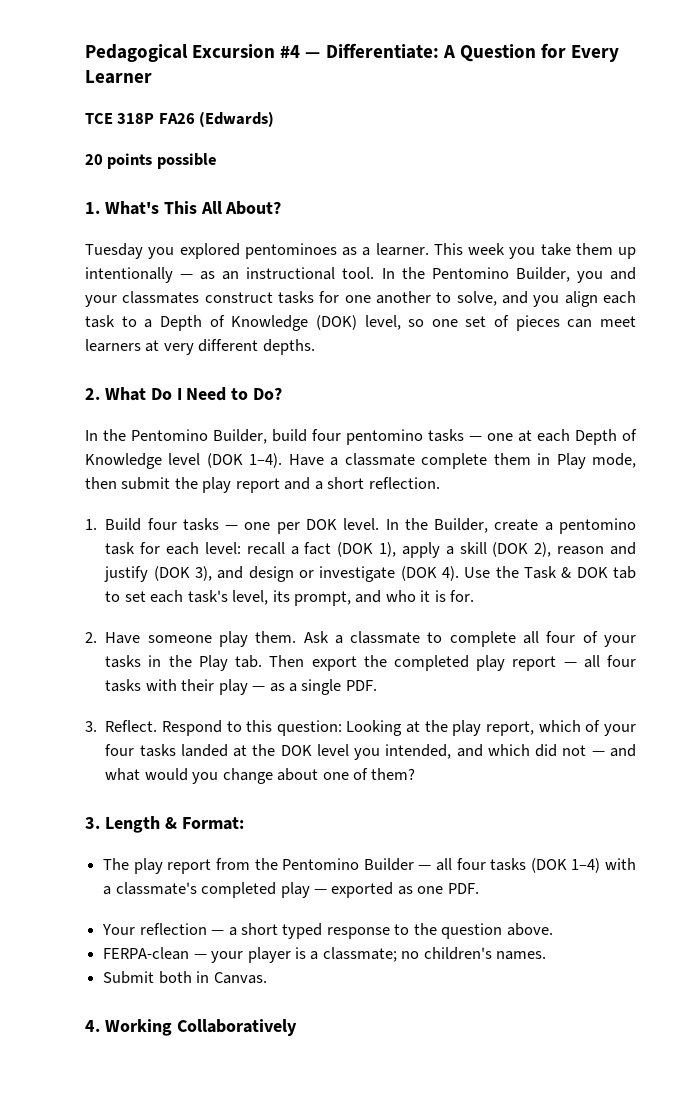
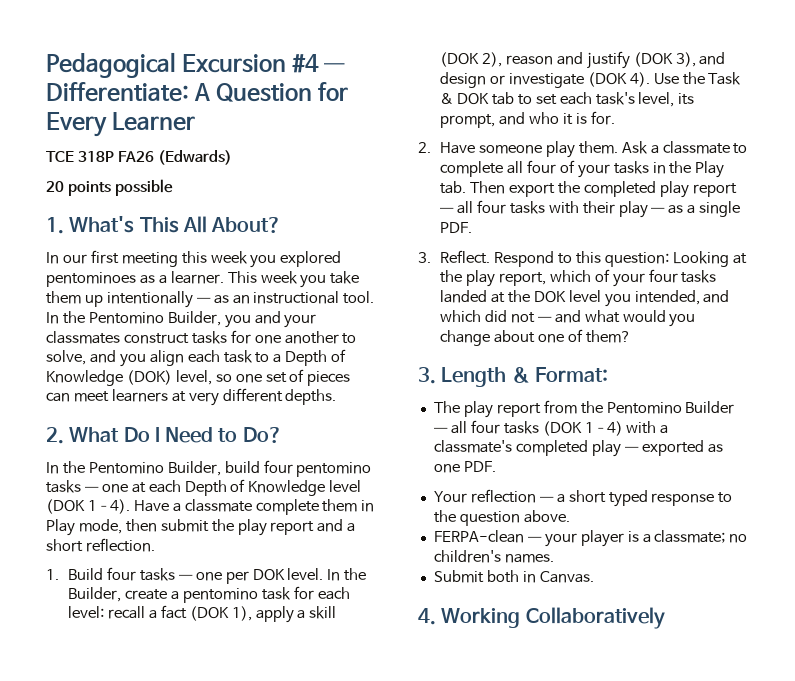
- Tuesday you explored pentominoes as a learner.
+ In our first meeting this week you explored pentominoes as a learner.

